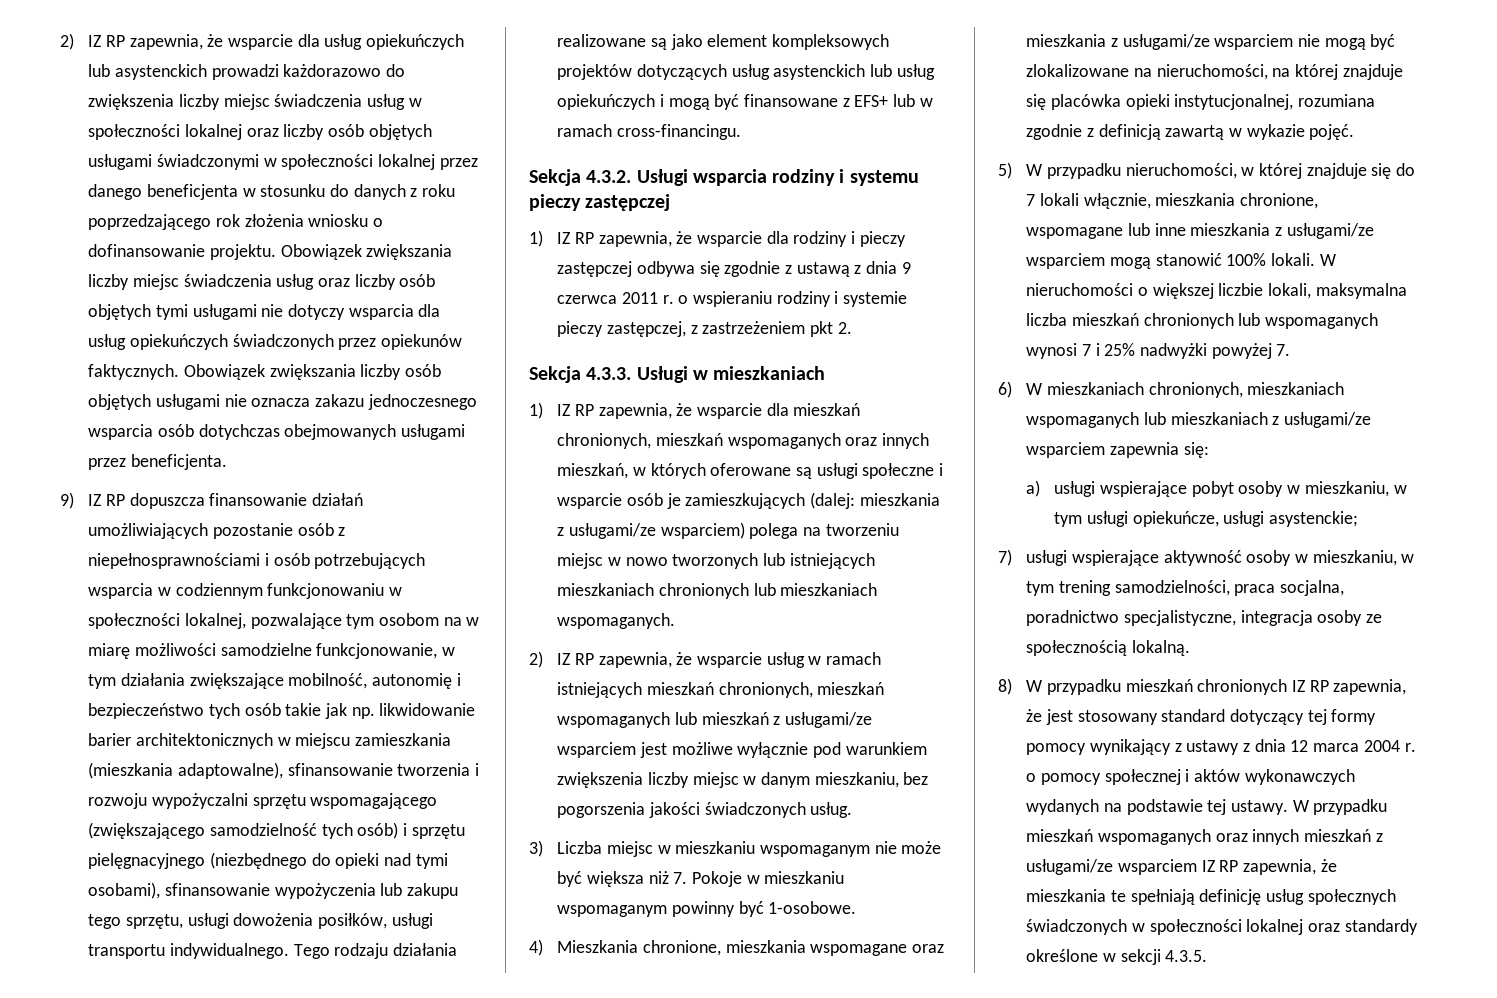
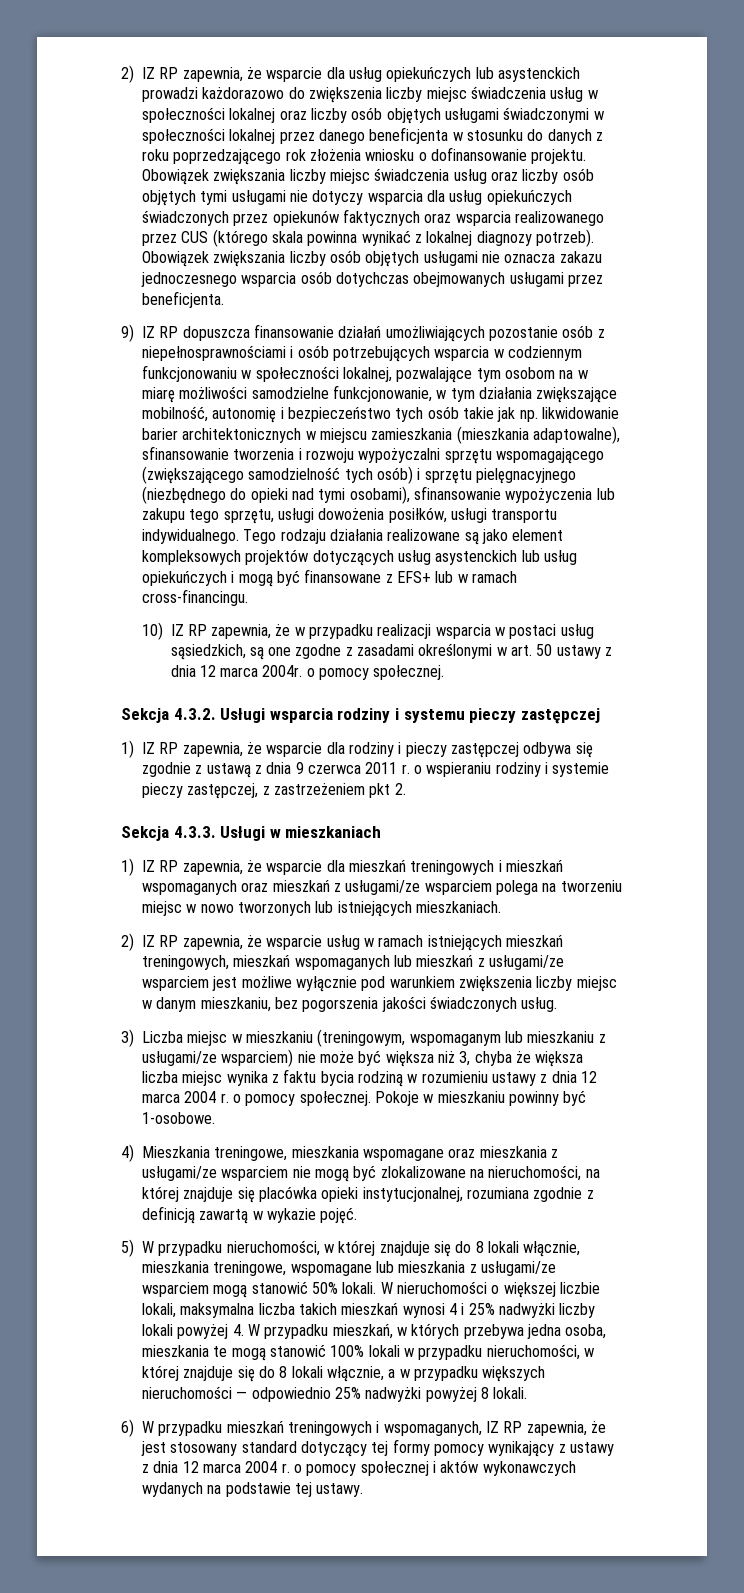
- Obowiązek zwiększania liczby miejsc świadczenia usług oraz liczby osób objętych tymi usługami nie dotyczy wsparcia dla usług opiekuńczych świadczonych przez opiekunów faktycznych.
+ Obowiązek zwiększania liczby miejsc świadczenia usług oraz liczby osób objętych tymi usługami nie dotyczy wsparcia dla usług opiekuńczych świadczonych przez opiekunów faktycznych oraz wsparcia realizowanego przez CUS (którego skala powinna wynikać z lokalnej diagnozy potrzeb).
+ 10) IZ RP zapewnia, że w przypadku realizacji wsparcia w postaci usług sąsiedzkich, są one zgodne z zasadami określonymi w art. 50 ustawy z dnia 12 marca 2004r. o pomocy społecznej.
- 1) IZ RP zapewnia, że wsparcie dla mieszkań chronionych, mieszkań wspomaganych oraz innych mieszkań, w których oferowane są usługi społeczne i wsparcie osób je zamieszkujących (dalej: mieszkania z usługami/ze wsparciem) polega na tworzeniu miejsc w nowo tworzonych lub istniejących mieszkaniach chronionych lub mieszkaniach wspomaganych.
+ 1) IZ RP zapewnia, że wsparcie dla mieszkań treningowych i mieszkań wspomaganych oraz mieszkań z usługami/ze wsparciem polega na tworzeniu miejsc w nowo tworzonych lub istniejących mieszkaniach.
- 2) IZ RP zapewnia, że wsparcie usług w ramach istniejących mieszkań chronionych, mieszkań wspomaganych lub mieszkań z usługami/ze wsparciem jest możliwe wyłącznie pod warunkiem zwiększenia liczby miejsc w danym mieszkaniu, bez pogorszenia jakości świadczonych usług.
+ 2) IZ RP zapewnia, że wsparcie usług w ramach istniejących mieszkań treningowych, mieszkań wspomaganych lub mieszkań z usługami/ze wsparciem jest możliwe wyłącznie pod warunkiem zwiększenia liczby miejsc w danym mieszkaniu, bez pogorszenia jakości świadczonych usług.
- 3) Liczba miejsc w mieszkaniu wspomaganym nie może być większa niż 7. Pokoje w mieszkaniu wspomaganym powinny być 1-osobowe.
+ 3) Liczba miejsc w mieszkaniu (treningowym, wspomaganym lub mieszkaniu z usługami/ze wsparciem) nie może być większa niż 3, chyba że większa liczba miejsc wynika z faktu bycia rodziną w rozumieniu ustawy z dnia 12 marca 2004 r. o pomocy społecznej. Pokoje w mieszkaniu powinny być 1-osobowe.
- 4) Mieszkania chronione, mieszkania wspomagane oraz mieszkania z usługami/ze wsparciem nie mogą być zlokalizowane na nieruchomości, na której znajduje się placówka opieki instytucjonalnej, rozumiana zgodnie z definicją zawartą w wykazie pojęć.
+ 4) Mieszkania treningowe, mieszkania wspomagane oraz mieszkania z usługami/ze wsparciem nie mogą być zlokalizowane na nieruchomości, na której znajduje się placówka opieki instytucjonalnej, rozumiana zgodnie z definicją zawartą w wykazie pojęć.
- 5) W przypadku nieruchomości, w której znajduje się do 7 lokali włącznie, mieszkania chronione, wspomagane lub inne mieszkania z usługami/ze wsparciem mogą stanowić 100% lokali.
+ 5) W przypadku nieruchomości, w której znajduje się do 8 lokali włącznie, mieszkania treningowe, wspomagane lub mieszkania z usługami/ze wsparciem mogą stanowić 50% lokali.
- W nieruchomości o większej liczbie lokali, maksymalna liczba mieszkań chronionych lub wspomaganych wynosi 7 i 25% nadwyżki powyżej 7.
- 6) W mieszkaniach chronionych, mieszkaniach wspomaganych lub mieszkaniach z usługami/ze wsparciem zapewnia się:
- a) usługi wspierające pobyt osoby w mieszkaniu, w tym usługi opiekuńcze, usługi asystenckie;
- 7) usługi wspierające aktywność osoby w mieszkaniu, w tym trening samodzielności, praca socjalna, poradnictwo specjalistyczne, integracja osoby ze społecznością lokalną.
- 8) W przypadku mieszkań chronionych IZ RP zapewnia, że jest stosowany standard dotyczący tej formy pomocy wynikający z ustawy z dnia 12 marca 2004 r. o pomocy społecznej i aktów wykonawczych wydanych na podstawie tej ustawy. W przypadku mieszkań wspomaganych oraz innych mieszkań z usługami/ze wsparciem IZ RP zapewnia, że mieszkania te spełniają definicję usług społecznych świadczonych w społeczności lokalnej oraz standardy określone w sekcji 4.3.5.
+ W nieruchomości o większej liczbie lokali, maksymalna liczba takich mieszkań wynosi 4 i 25% nadwyżki liczby lokali powyżej 4. W przypadku mieszkań, w których przebywa jedna osoba, mieszkania te mogą stanowić 100% lokali w przypadku nieruchomości, w której znajduje się do 8 lokali włącznie, a w przypadku większych nieruchomości ― odpowiednio 25% nadwyżki powyżej 8 lokali.
+ 6) W przypadku mieszkań treningowych i wspomaganych, IZ RP zapewnia, że jest stosowany standard dotyczący tej formy pomocy wynikający z ustawy z dnia 12 marca 2004 r. o pomocy społecznej i aktów wykonawczych wydanych na podstawie tej ustawy.

